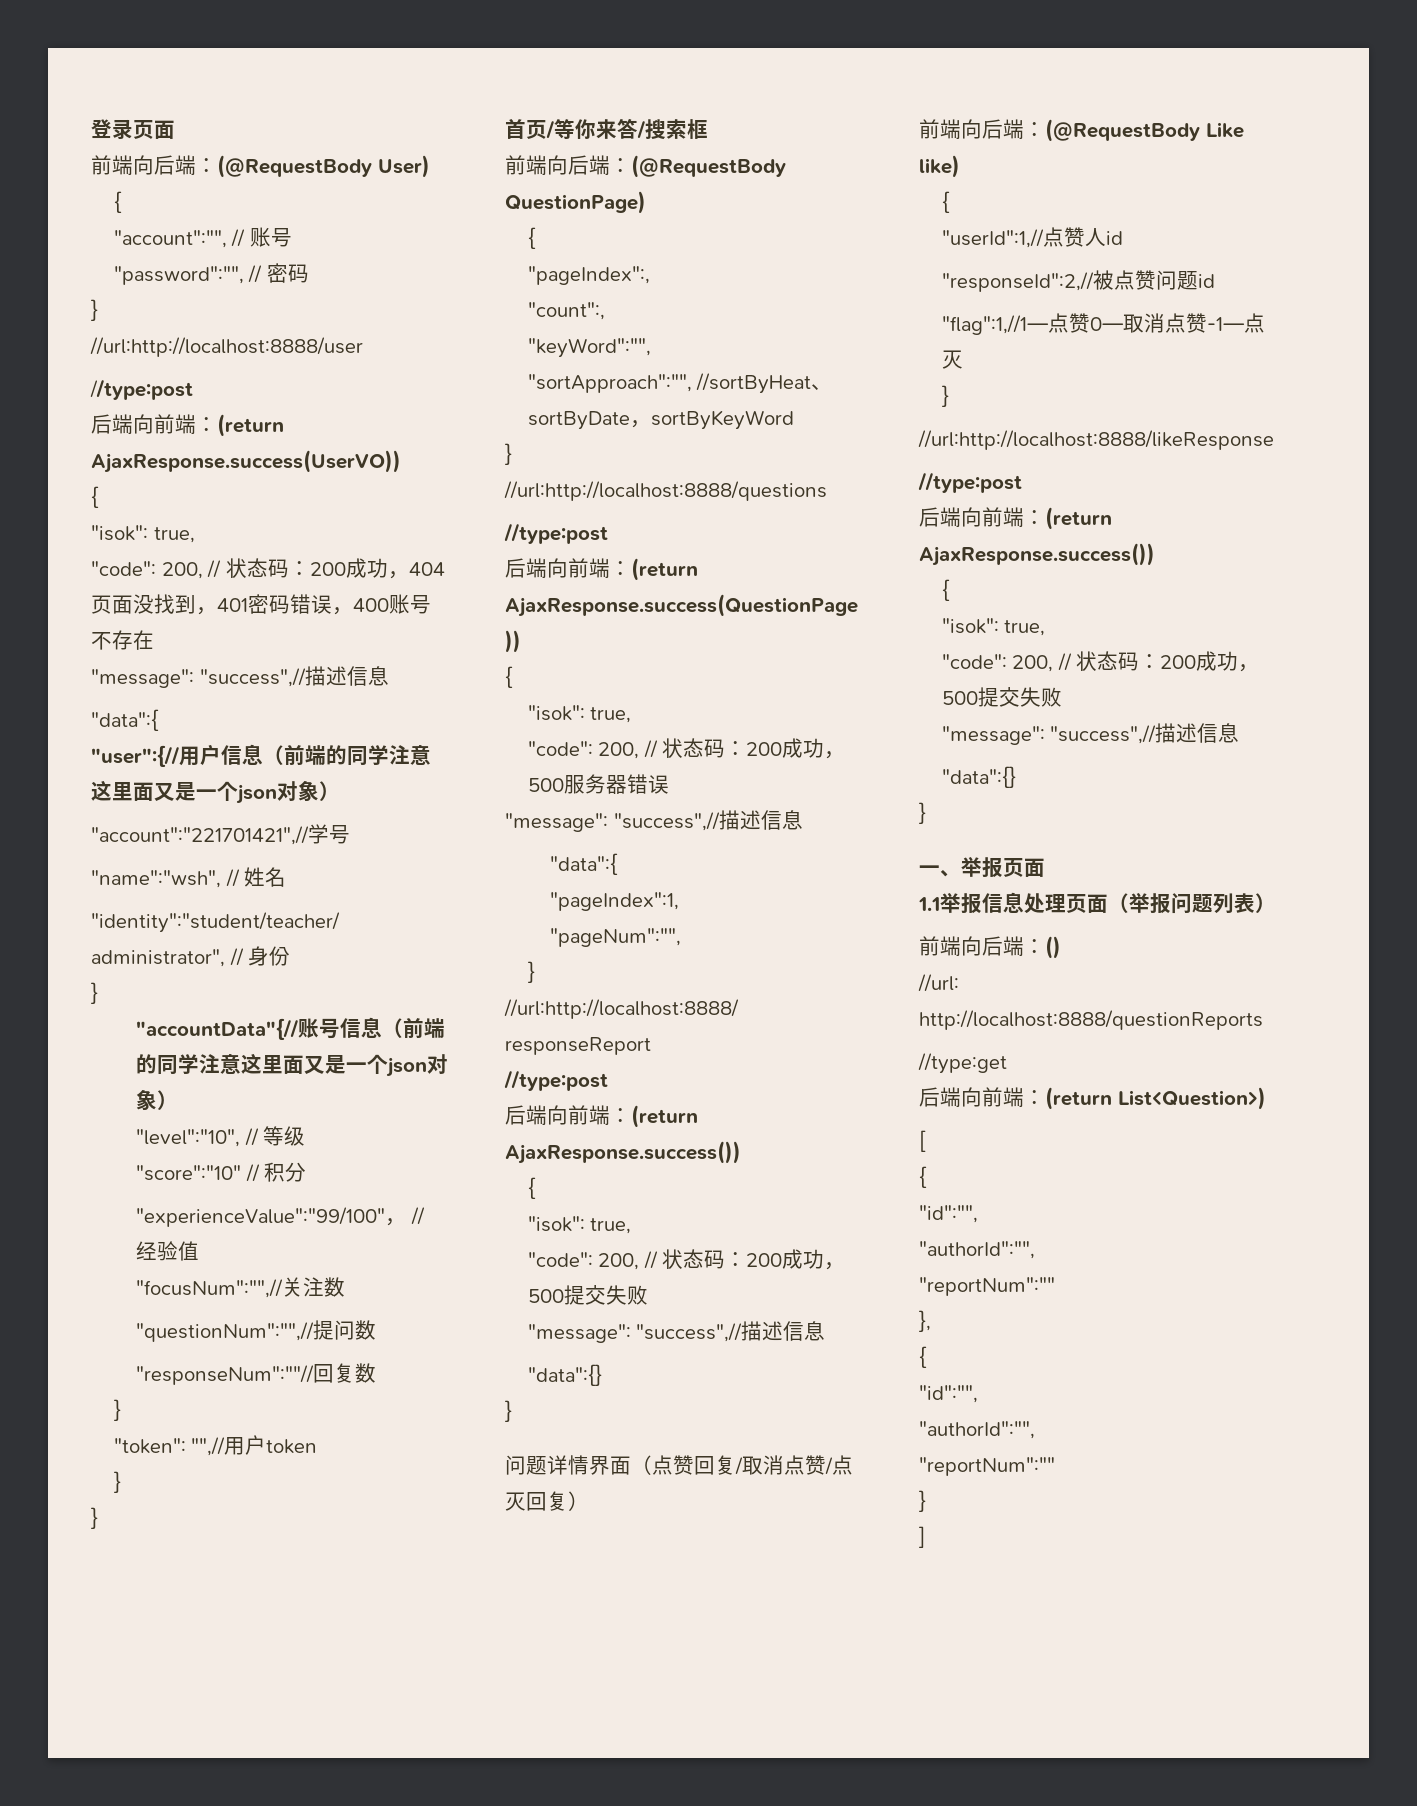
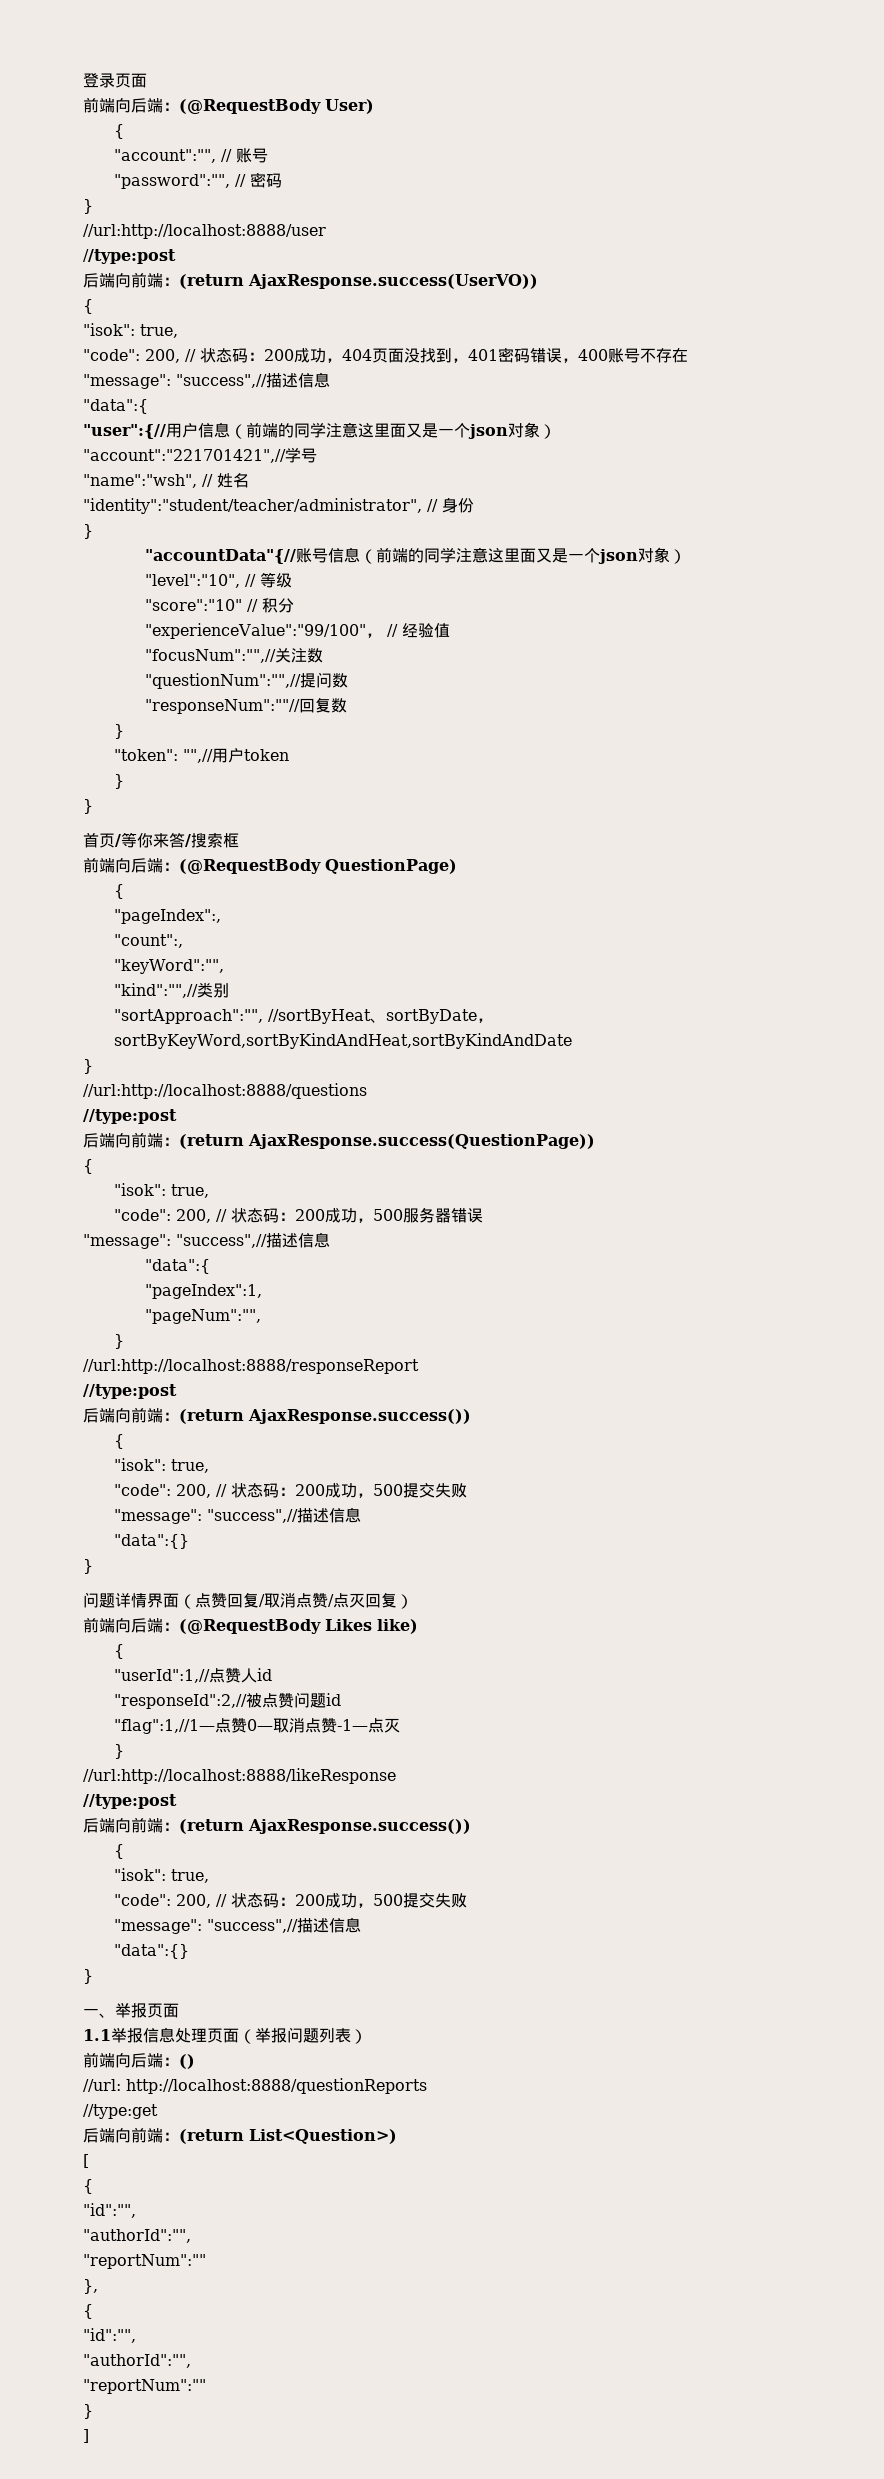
+ "kind":"",//类别
- "sortApproach":"", //sortByHeat、sortByDate，sortByKeyWord
+ "sortApproach":"", //sortByHeat、sortByDate，sortByKeyWord,sortByKindAndHeat,sortByKindAndDate
- 前端向后端：(@RequestBody Like like)
+ 前端向后端：(@RequestBody Likes like)

